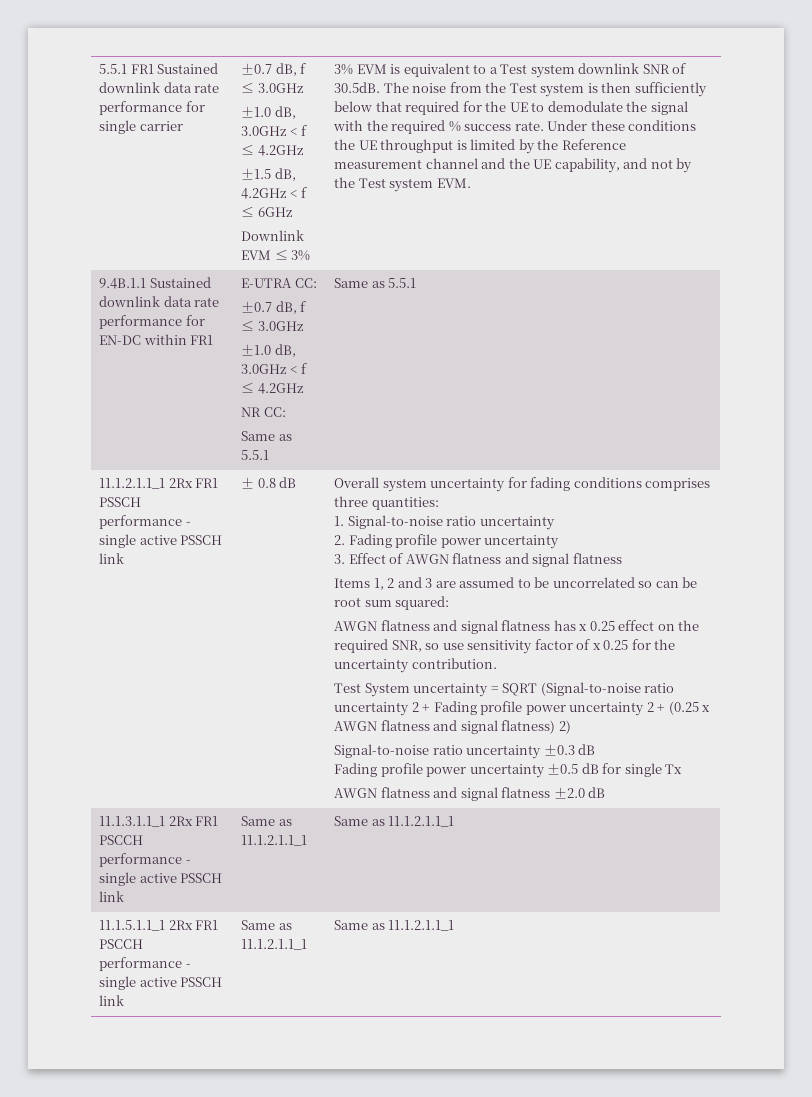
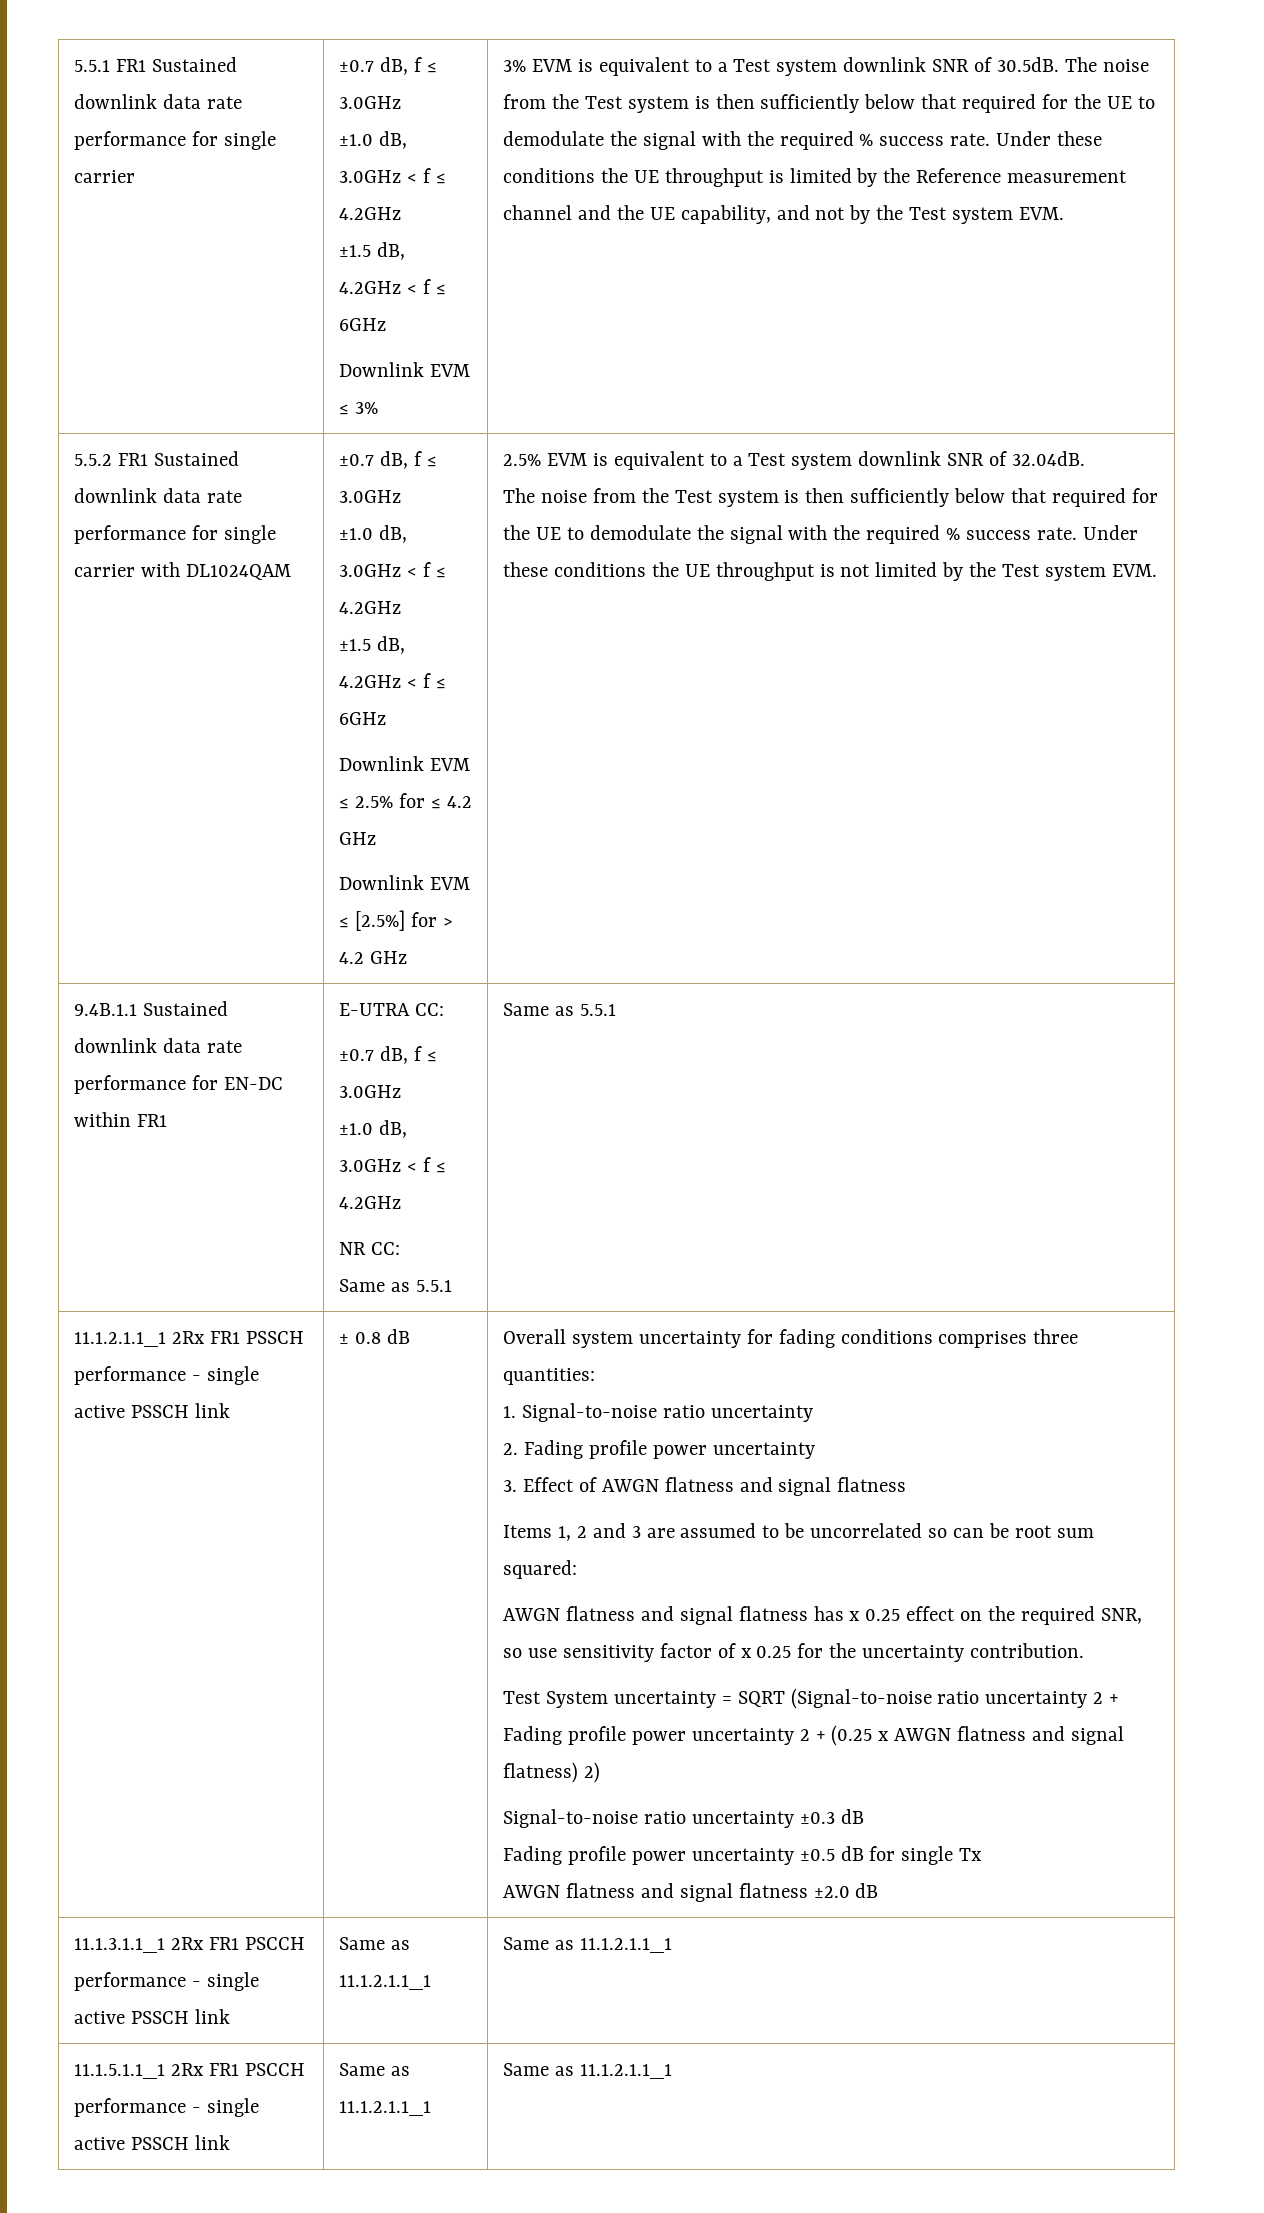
+ 5.5.2 FR1 Sustained downlink data rate performance for single carrier with DL1024QAM | ±0.7 dB, f ≤ 3.0GHz
+ ±1.0 dB, 3.0GHz < f ≤ 4.2GHz
+ ±1.5 dB, 4.2GHz < f ≤ 6GHz
+ Downlink EVM ≤ 2.5% for ≤ 4.2 GHz
+ Downlink EVM ≤ [2.5%] for > 4.2 GHz | 2.5% EVM is equivalent to a Test system downlink SNR of 32.04dB.
+ The noise from the Test system is then sufficiently below that required for the UE to demodulate the signal with the required % success rate. Under these conditions the UE throughput is not limited by the Test system EVM.

